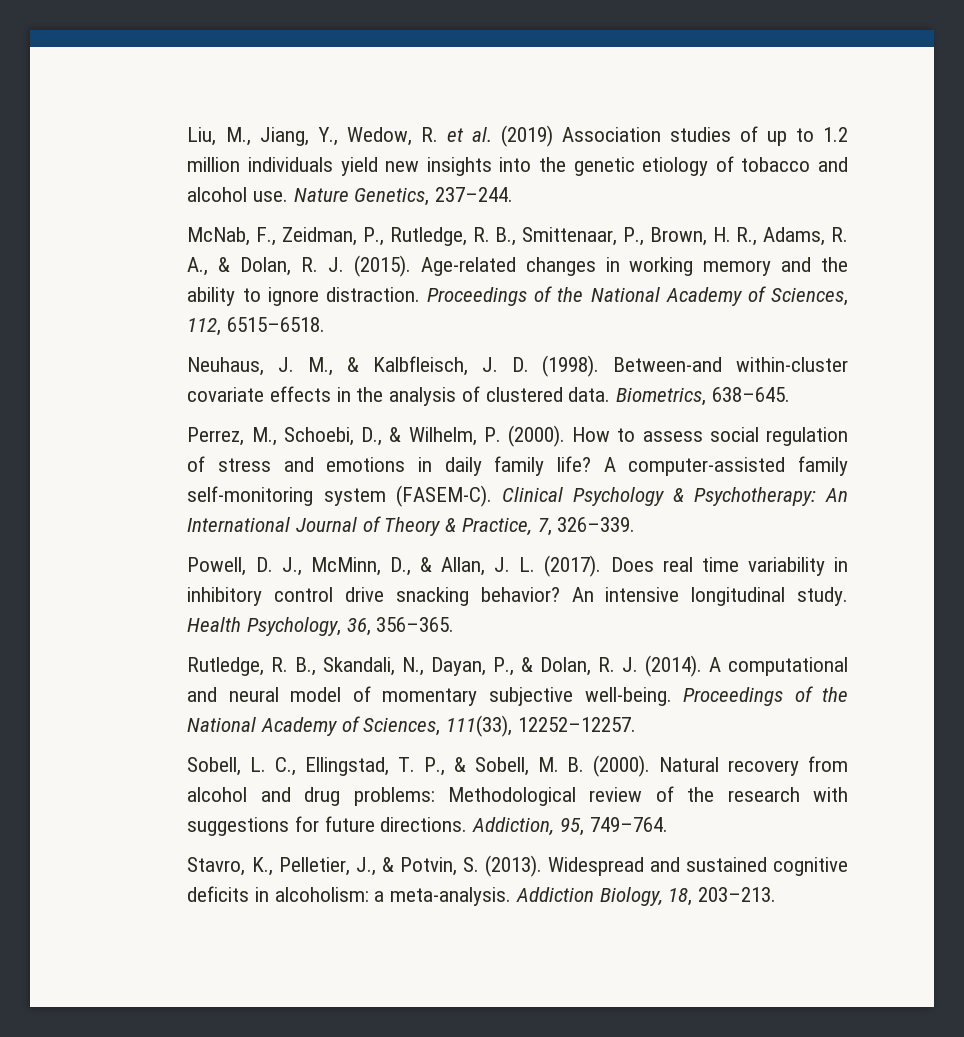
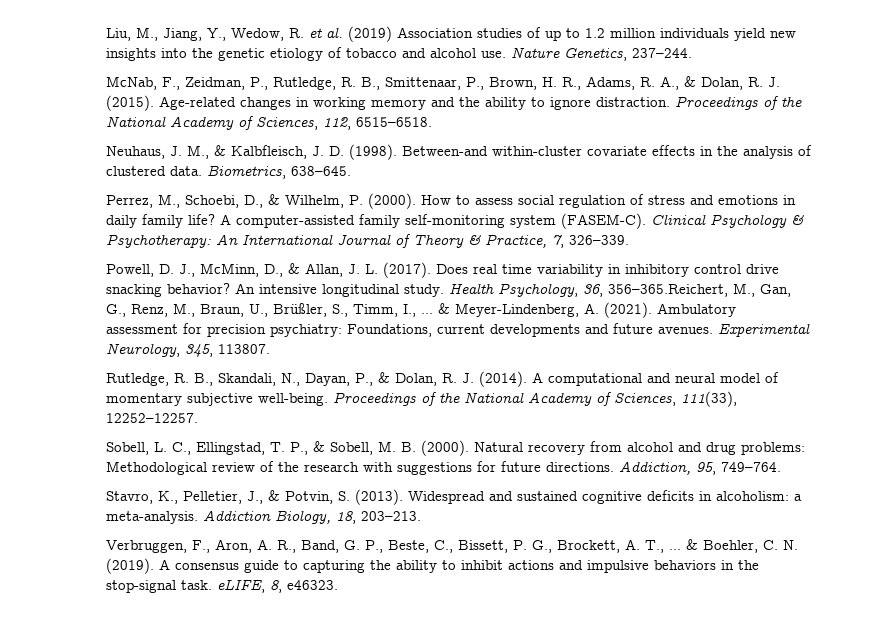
- Health Psychology, 36, 356–365.
+ Health Psychology, 36, 356–365.Reichert, M., Gan, G., Renz, M., Braun, U., Brüßler, S., Timm, I., ... & Meyer-Lindenberg, A. (2021). Ambulatory assessment for precision psychiatry: Foundations, current developments and future avenues. Experimental Neurology, 345, 113807.
+ Verbruggen, F., Aron, A. R., Band, G. P., Beste, C., Bissett, P. G., Brockett, A. T., ... & Boehler, C. N. (2019). A consensus guide to capturing the ability to inhibit actions and impulsive behaviors in the stop-signal task. eLIFE, 8, e46323.

